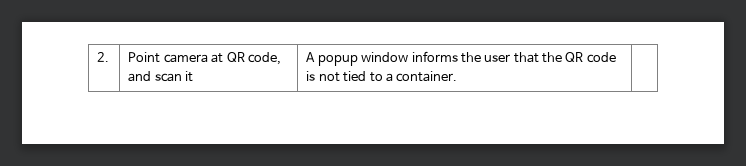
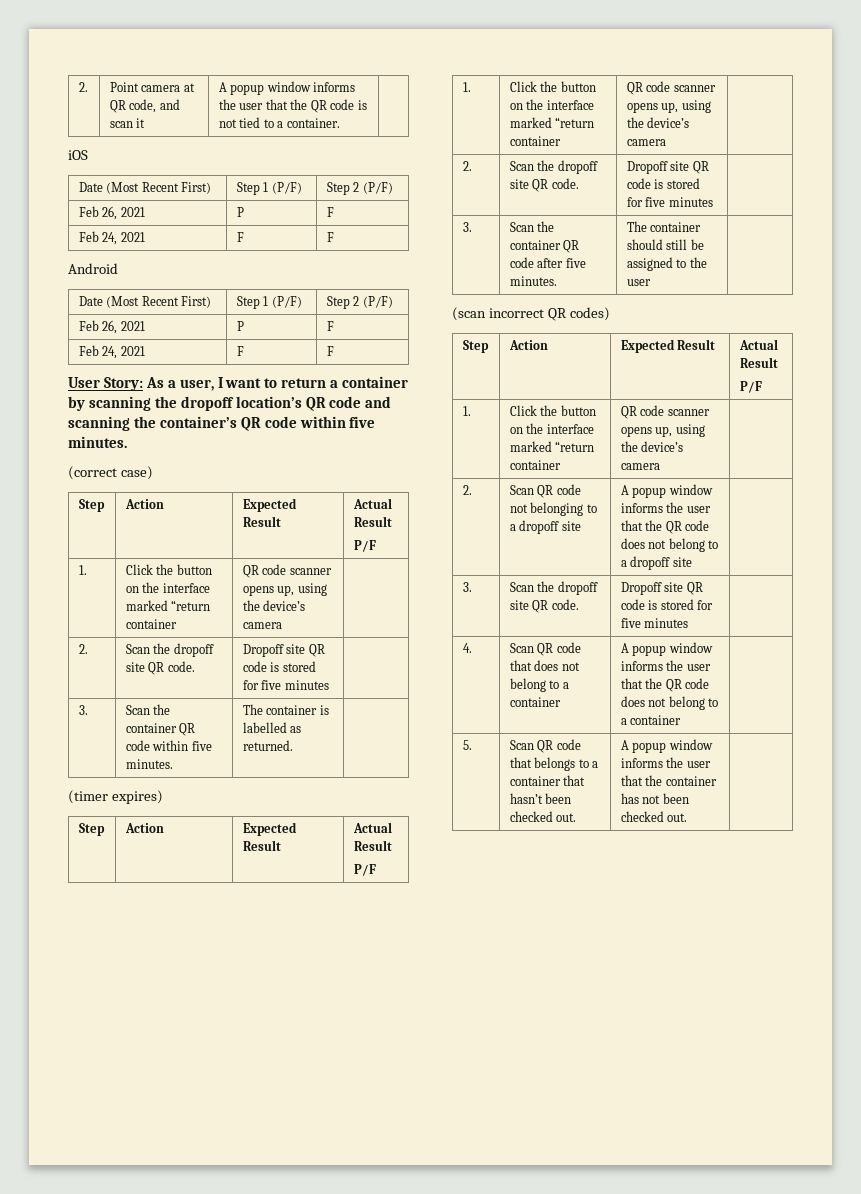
+ iOS
+ Date (Most Recent First) | Step 1 (P/F) | Step 2 (P/F)
+ Feb 26, 2021 | P | F
+ Feb 24, 2021 | F | F
+ Android
+ Date (Most Recent First) | Step 1 (P/F) | Step 2 (P/F)
+ Feb 26, 2021 | P | F
+ Feb 24, 2021 | F | F
+ User Story: As a user, I want to return a container by scanning the dropoff location’s QR code and scanning the container’s QR code within five minutes.
+ (correct case)
+ Step | Action | Expected Result | Actual Result
+ P/F
+ 1. | Click the button on the interface marked “return container | QR code scanner opens up, using the device’s camera |
+ 2. | Scan the dropoff site QR code. | Dropoff site QR code is stored for five minutes |
+ 3. | Scan the container QR code within five minutes. | The container is labelled as returned. |
+ (timer expires)
+ Step | Action | Expected Result | Actual Result
+ P/F
+ 1. | Click the button on the interface marked “return container | QR code scanner opens up, using the device’s camera |
+ 2. | Scan the dropoff site QR code. | Dropoff site QR code is stored for five minutes |
+ 3. | Scan the container QR code after five minutes. | The container should still be assigned to the user |
+ (scan incorrect QR codes)
+ Step | Action | Expected Result | Actual Result
+ P/F
+ 1. | Click the button on the interface marked “return container | QR code scanner opens up, using the device’s camera |
+ 2. | Scan QR code not belonging to a dropoff site | A popup window informs the user that the QR code does not belong to a dropoff site |
+ 3. | Scan the dropoff site QR code. | Dropoff site QR code is stored for five minutes |
+ 4. | Scan QR code that does not belong to a container | A popup window informs the user that the QR code does not belong to a container |
+ 5. | Scan QR code that belongs to a container that hasn’t been checked out. | A popup window informs the user that the container has not been checked out. |

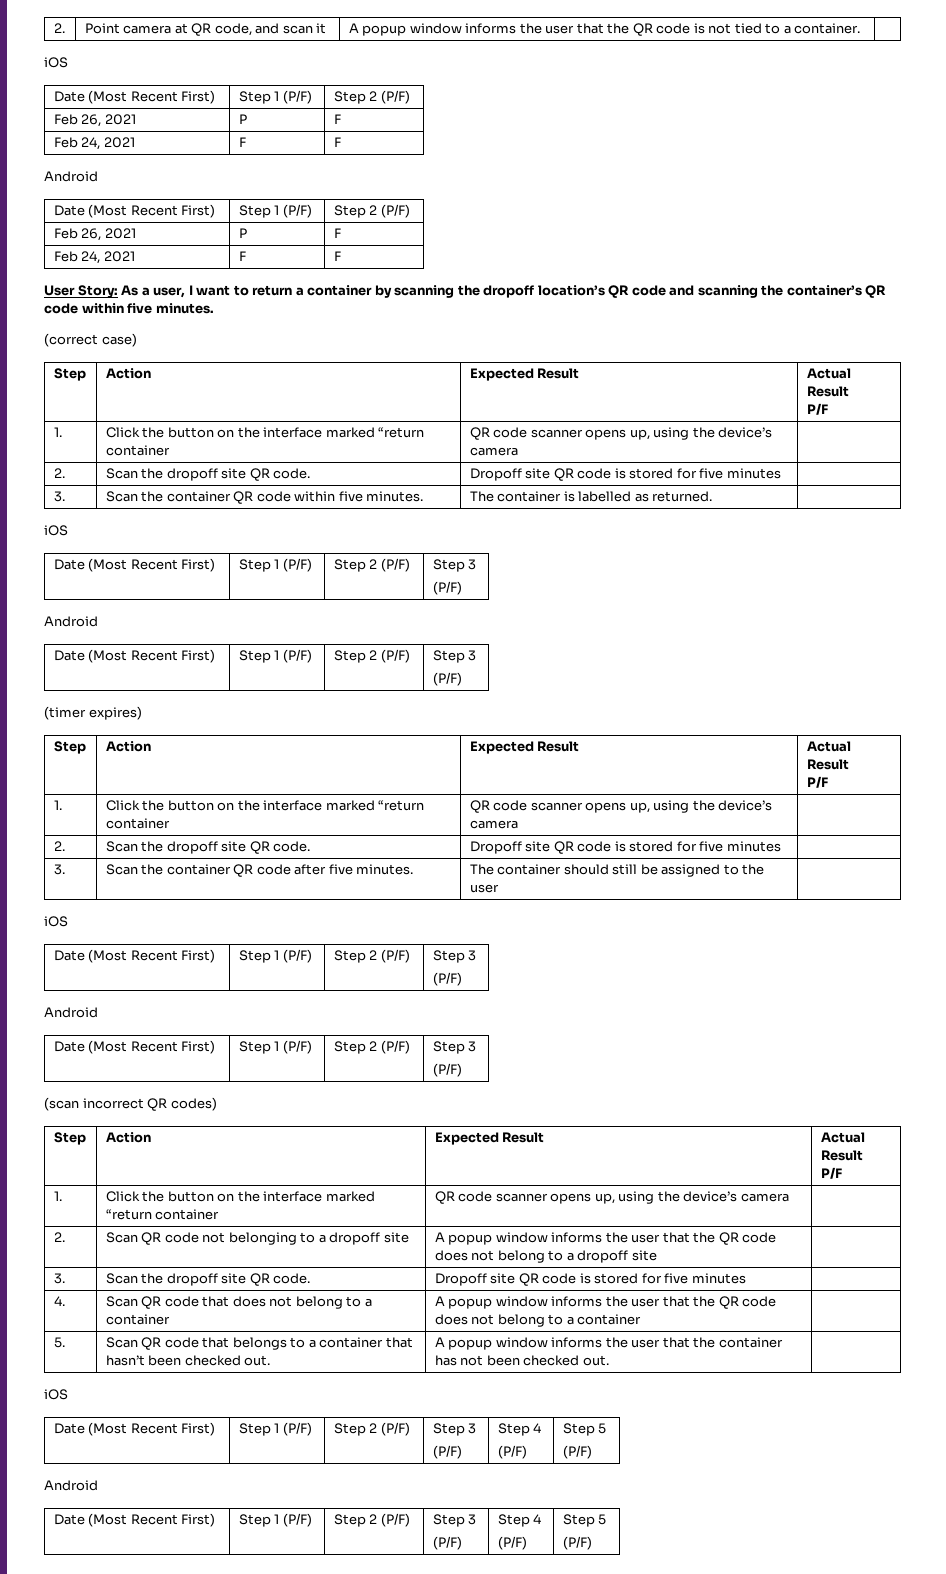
  3. | Scan the container QR code within five minutes. | The container is labelled as returned. |
+ iOS
+ Date (Most Recent First) | Step 1 (P/F) | Step 2 (P/F) | Step 3
+ (P/F)
+ Android
+ Date (Most Recent First) | Step 1 (P/F) | Step 2 (P/F) | Step 3
+ (P/F)
  3. | Scan the container QR code after five minutes. | The container should still be assigned to the user |
+ iOS
+ Date (Most Recent First) | Step 1 (P/F) | Step 2 (P/F) | Step 3
+ (P/F)
+ Android
+ Date (Most Recent First) | Step 1 (P/F) | Step 2 (P/F) | Step 3
+ (P/F)
  5. | Scan QR code that belongs to a container that hasn’t been checked out. | A popup window informs the user that the container has not been checked out. |
+ iOS
+ Date (Most Recent First) | Step 1 (P/F) | Step 2 (P/F) | Step 3
+ (P/F) | Step 4
+ (P/F) | Step 5
+ (P/F)
+ Android
+ Date (Most Recent First) | Step 1 (P/F) | Step 2 (P/F) | Step 3
+ (P/F) | Step 4
+ (P/F) | Step 5
+ (P/F)

